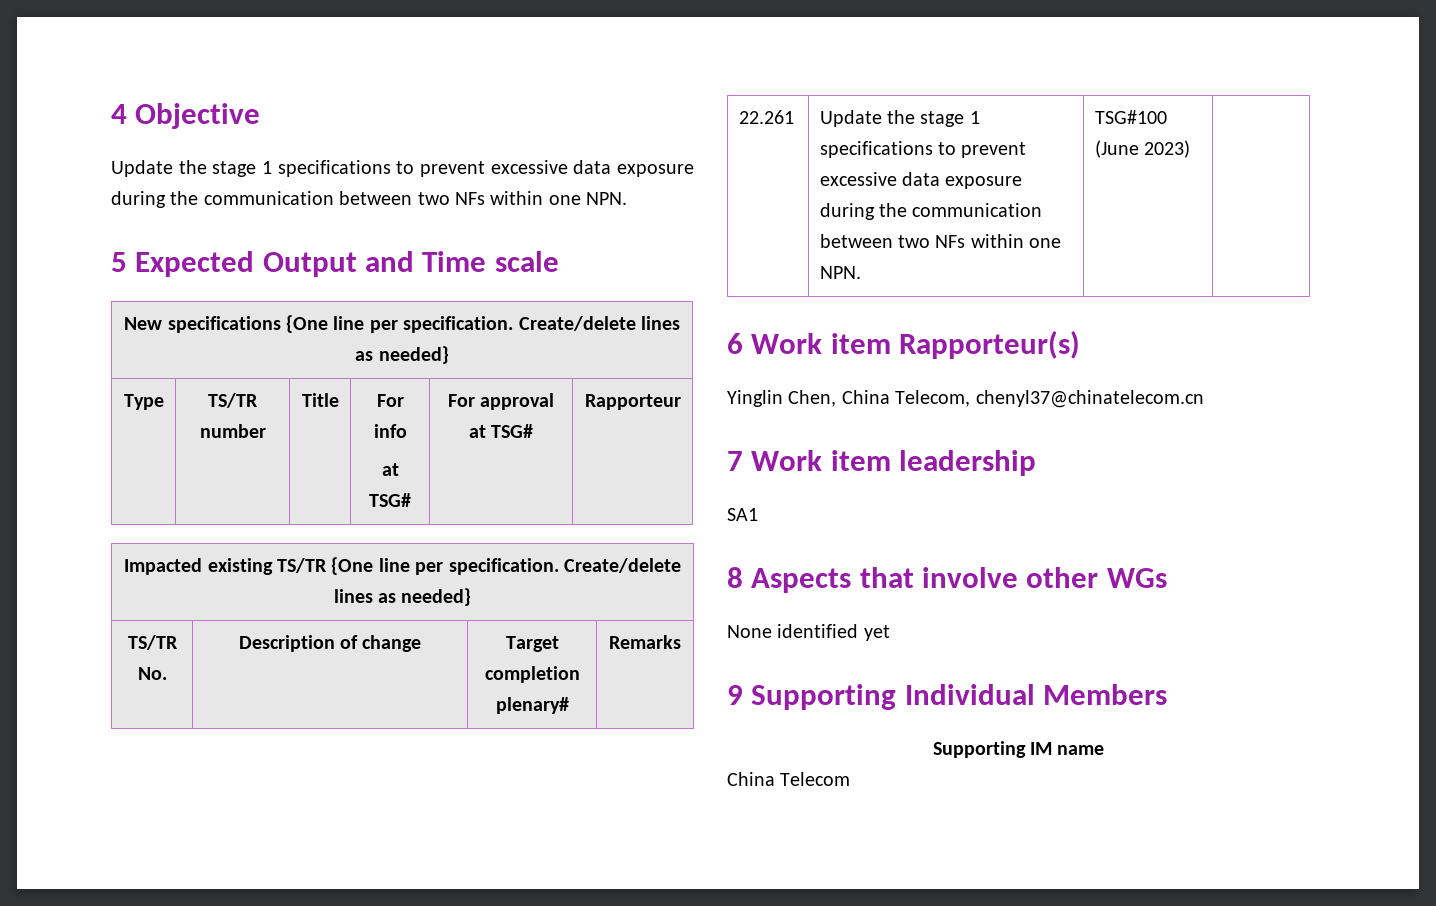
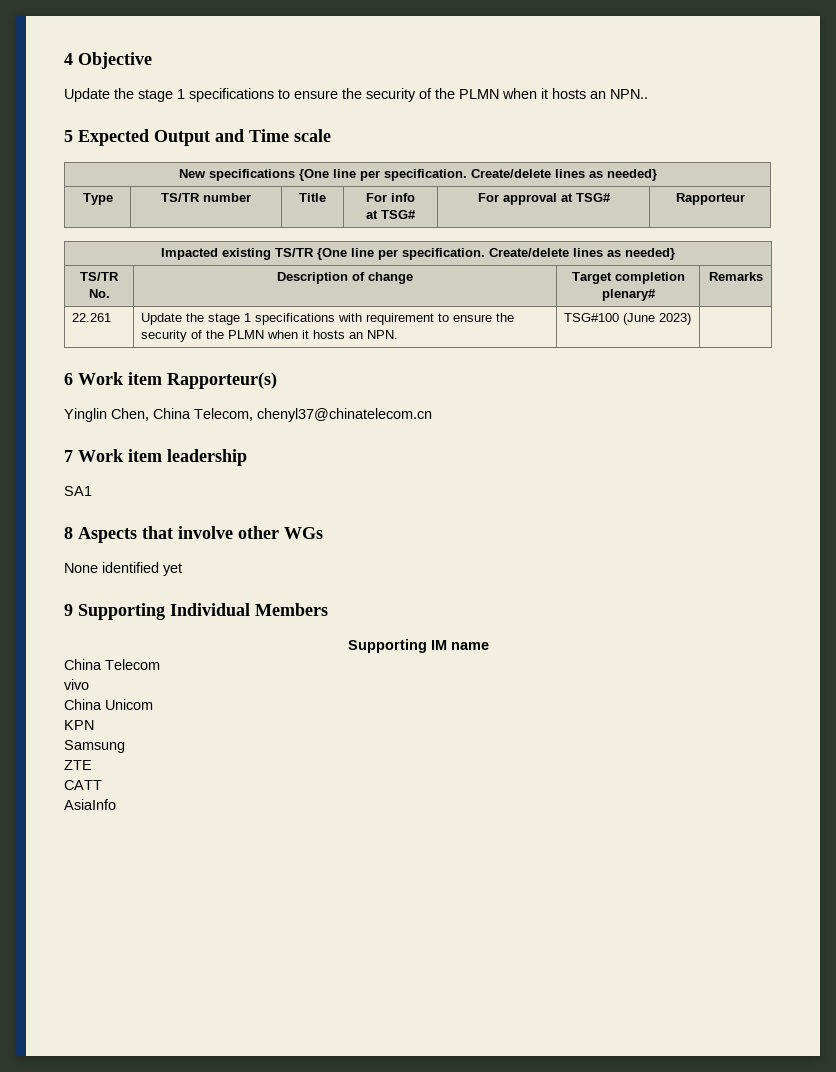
  4 Objective
- Update the stage 1 specifications to prevent excessive data exposure during the communication between two NFs within one NPN.
+ Update the stage 1 specifications to ensure the security of the PLMN when it hosts an NPN..
- 22.261 | Update the stage 1 specifications to prevent excessive data exposure during the communication between two NFs within one NPN. | TSG#100 (June 2023) |
+ 22.261 | Update the stage 1 specifications with requirement to ensure the security of the PLMN when it hosts an NPN. | TSG#100 (June 2023) |
+ vivo
+ China Unicom
+ KPN
+ Samsung
+ ZTE
+ CATT
+ AsiaInfo

